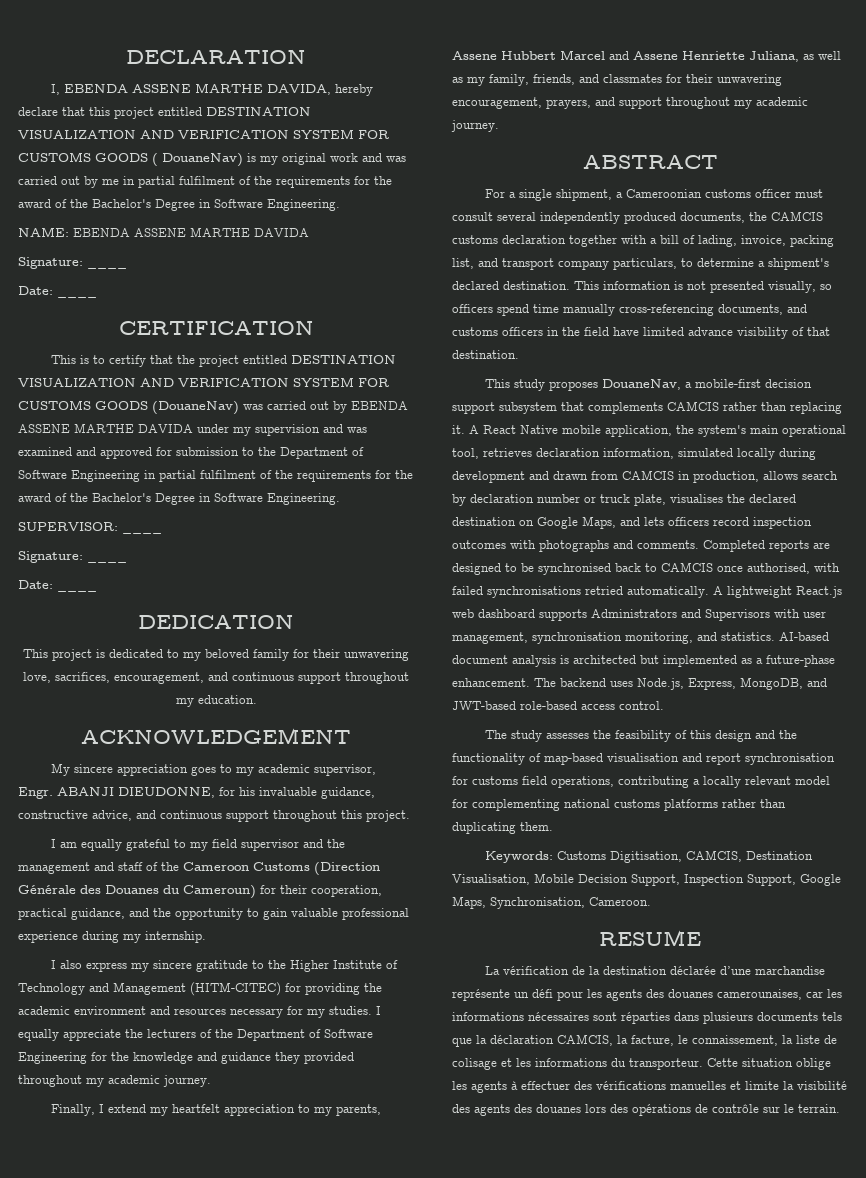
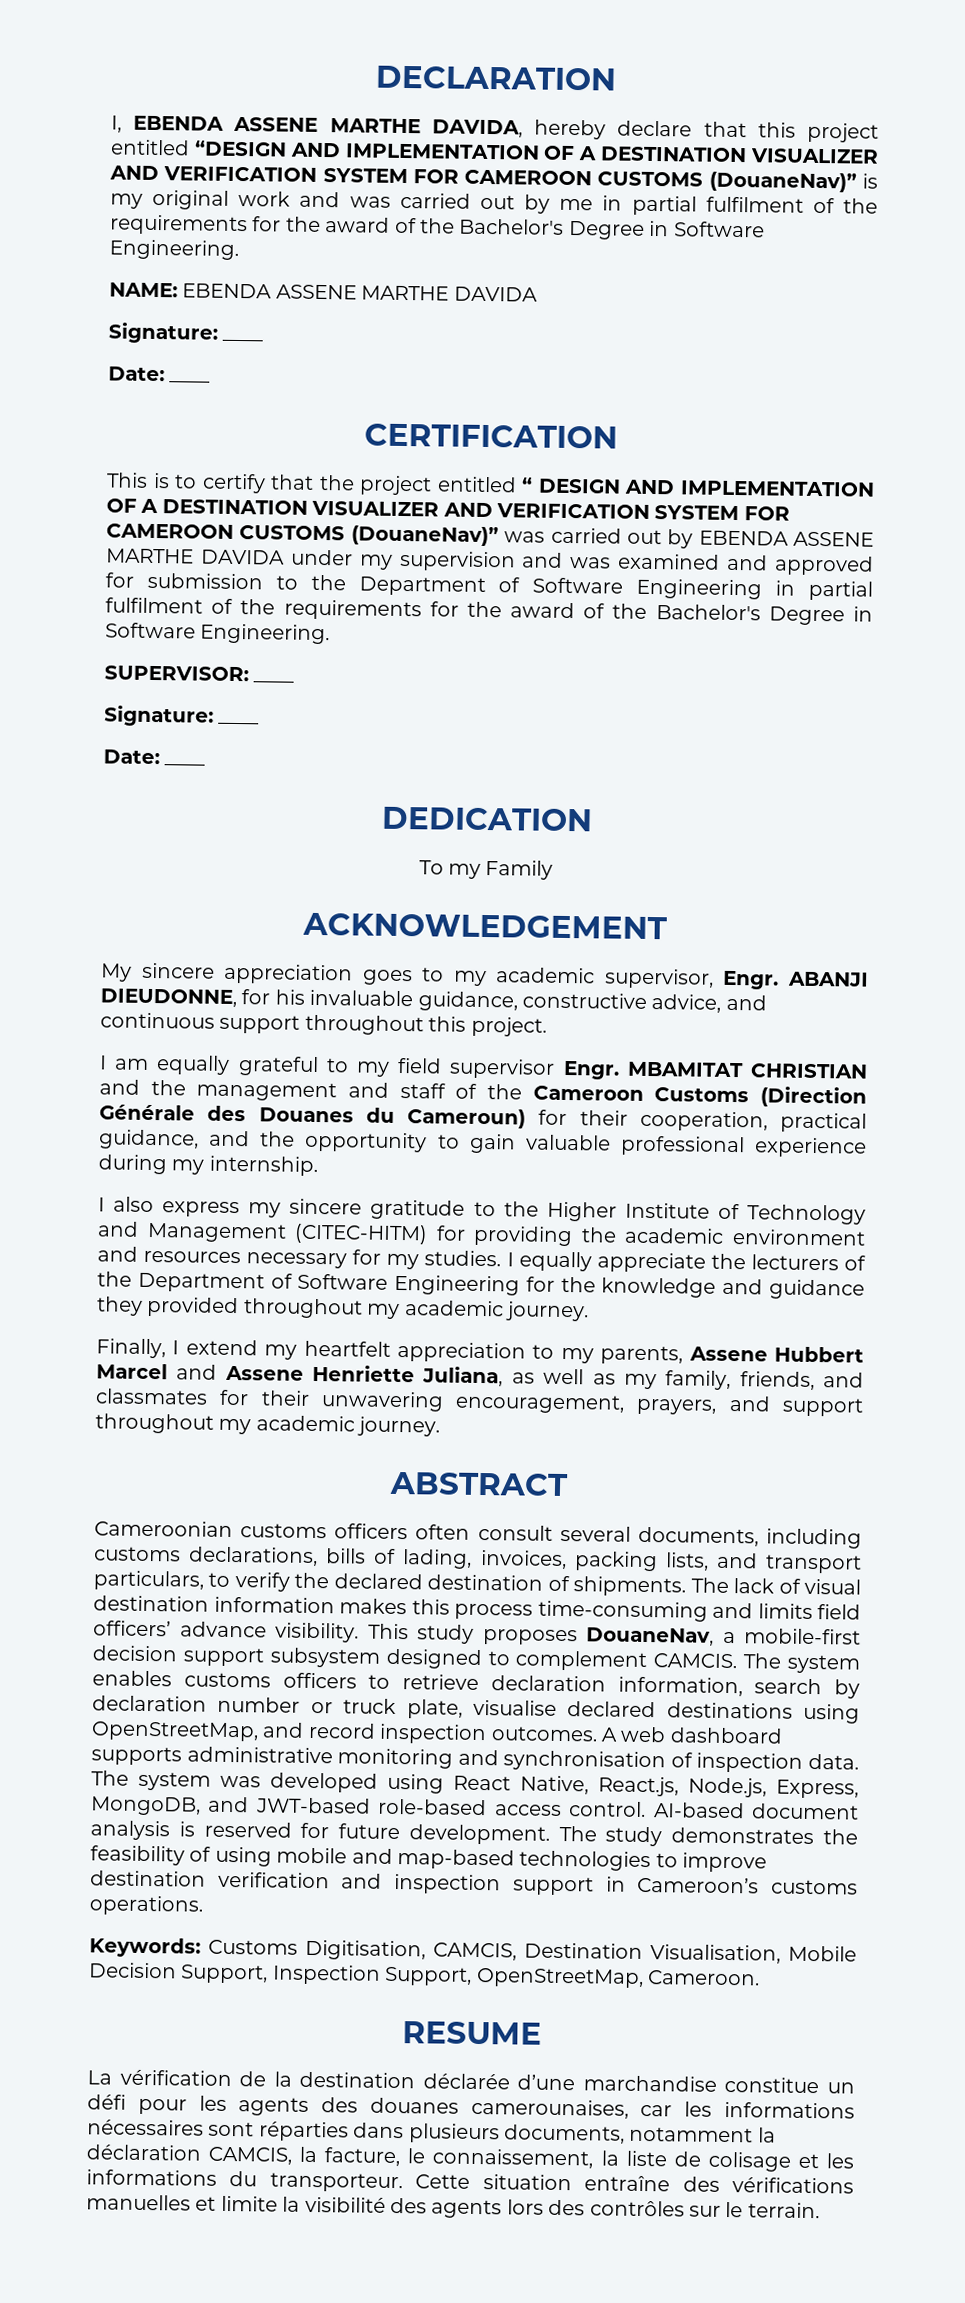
- I, EBENDA ASSENE MARTHE DAVIDA, hereby declare that this project entitled DESTINATION VISUALIZATION AND VERIFICATION SYSTEM FOR CUSTOMS GOODS ( DouaneNav) is my original work and was carried out by me in partial fulfilment of the requirements for the award of the Bachelor's Degree in Software Engineering.
+ I, EBENDA ASSENE MARTHE DAVIDA, hereby declare that this project entitled “DESIGN AND IMPLEMENTATION OF A DESTINATION VISUALIZER AND VERIFICATION SYSTEM FOR CAMEROON CUSTOMS (DouaneNav)” is my original work and was carried out by me in partial fulfilment of the requirements for the award of the Bachelor's Degree in Software Engineering.
- This is to certify that the project entitled DESTINATION VISUALIZATION AND VERIFICATION SYSTEM FOR CUSTOMS GOODS (DouaneNav) was carried out by EBENDA ASSENE MARTHE DAVIDA under my supervision and was examined and approved for submission to the Department of Software Engineering in partial fulfilment of the requirements for the award of the Bachelor's Degree in Software Engineering.
+ This is to certify that the project entitled “ DESIGN AND IMPLEMENTATION OF A DESTINATION VISUALIZER AND VERIFICATION SYSTEM FOR CAMEROON CUSTOMS (DouaneNav)” was carried out by EBENDA ASSENE MARTHE DAVIDA under my supervision and was examined and approved for submission to the Department of Software Engineering in partial fulfilment of the requirements for the award of the Bachelor's Degree in Software Engineering.
- This project is dedicated to my beloved family for their unwavering love, sacrifices, encouragement, and continuous support throughout my education.
+ To my Family
- I am equally grateful to my field supervisor and the management and staff of the Cameroon Customs (Direction Générale des Douanes du Cameroun) for their cooperation, practical guidance, and the opportunity to gain valuable professional experience during my internship.
+ I am equally grateful to my field supervisor Engr. MBAMITAT CHRISTIAN and the management and staff of the Cameroon Customs (Direction Générale des Douanes du Cameroun) for their cooperation, practical guidance, and the opportunity to gain valuable professional experience during my internship.
- I also express my sincere gratitude to the Higher Institute of Technology and Management (HITM-CITEC) for providing the academic environment and resources necessary for my studies.
+ I also express my sincere gratitude to the Higher Institute of Technology and Management (CITEC-HITM) for providing the academic environment and resources necessary for my studies.
- For a single shipment, a Cameroonian customs officer must consult several independently produced documents, the CAMCIS customs declaration together with a bill of lading, invoice, packing list, and transport company particulars, to determine a shipment's declared destination. This information is not presented visually, so officers spend time manually cross-referencing documents, and customs officers in the field have limited advance visibility of that destination.
- This study proposes DouaneNav, a mobile-first decision support subsystem that complements CAMCIS rather than replacing it. A React Native mobile application, the system's main operational tool, retrieves declaration information, simulated locally during development and drawn from CAMCIS in production, allows search by declaration number or truck plate, visualises the declared destination on Google Maps, and lets officers record inspection outcomes with photographs and comments. Completed reports are designed to be synchronised back to CAMCIS once authorised, with failed synchronisations retried automatically. A lightweight React.js web dashboard supports Administrators and Supervisors with user management, synchronisation monitoring, and statistics. AI-based document analysis is architected but implemented as a future-phase enhancement. The backend uses Node.js, Express, MongoDB, and JWT-based role-based access control.
- The study assesses the feasibility of this design and the functionality of map-based visualisation and report synchronisation for customs field operations, contributing a locally relevant model for complementing national customs platforms rather than duplicating them.
+ Cameroonian customs officers often consult several documents, including customs declarations, bills of lading, invoices, packing lists, and transport particulars, to verify the declared destination of shipments. The lack of visual destination information makes this process time-consuming and limits field officers’ advance visibility. This study proposes DouaneNav, a mobile-first decision support subsystem designed to complement CAMCIS. The system enables customs officers to retrieve declaration information, search by declaration number or truck plate, visualise declared destinations using OpenStreetMap, and record inspection outcomes. A web dashboard supports administrative monitoring and synchronisation of inspection data. The system was developed using React Native, React.js, Node.js, Express, MongoDB, and JWT-based role-based access control. AI-based document analysis is reserved for future development. The study demonstrates the feasibility of using mobile and map-based technologies to improve destination verification and inspection support in Cameroon’s customs operations.
- Keywords: Customs Digitisation, CAMCIS, Destination Visualisation, Mobile Decision Support, Inspection Support, Google Maps, Synchronisation, Cameroon.
+ Keywords: Customs Digitisation, CAMCIS, Destination Visualisation, Mobile Decision Support, Inspection Support, OpenStreetMap, Cameroon.
- La vérification de la destination déclarée d’une marchandise représente un défi pour les agents des douanes camerounaises, car les informations nécessaires sont réparties dans plusieurs documents tels que la déclaration CAMCIS, la facture, le connaissement, la liste de colisage et les informations du transporteur.
+ La vérification de la destination déclarée d’une marchandise constitue un défi pour les agents des douanes camerounaises, car les informations nécessaires sont réparties dans plusieurs documents, notamment la déclaration CAMCIS, la facture, le connaissement, la liste de colisage et les informations du transporteur.
- Cette situation oblige les agents à effectuer des vérifications manuelles et limite la visibilité des agents des douanes lors des opérations de contrôle sur le terrain.
+ Cette situation entraîne des vérifications manuelles et limite la visibilité des agents lors des contrôles sur le terrain.

